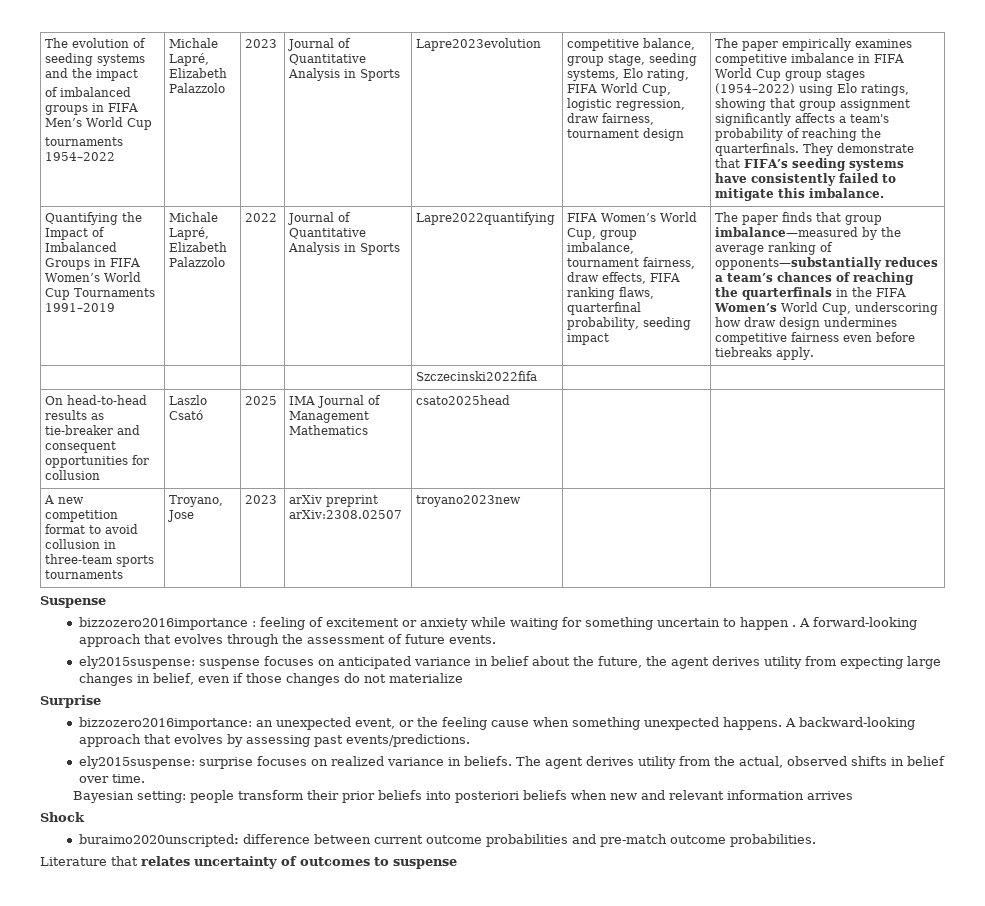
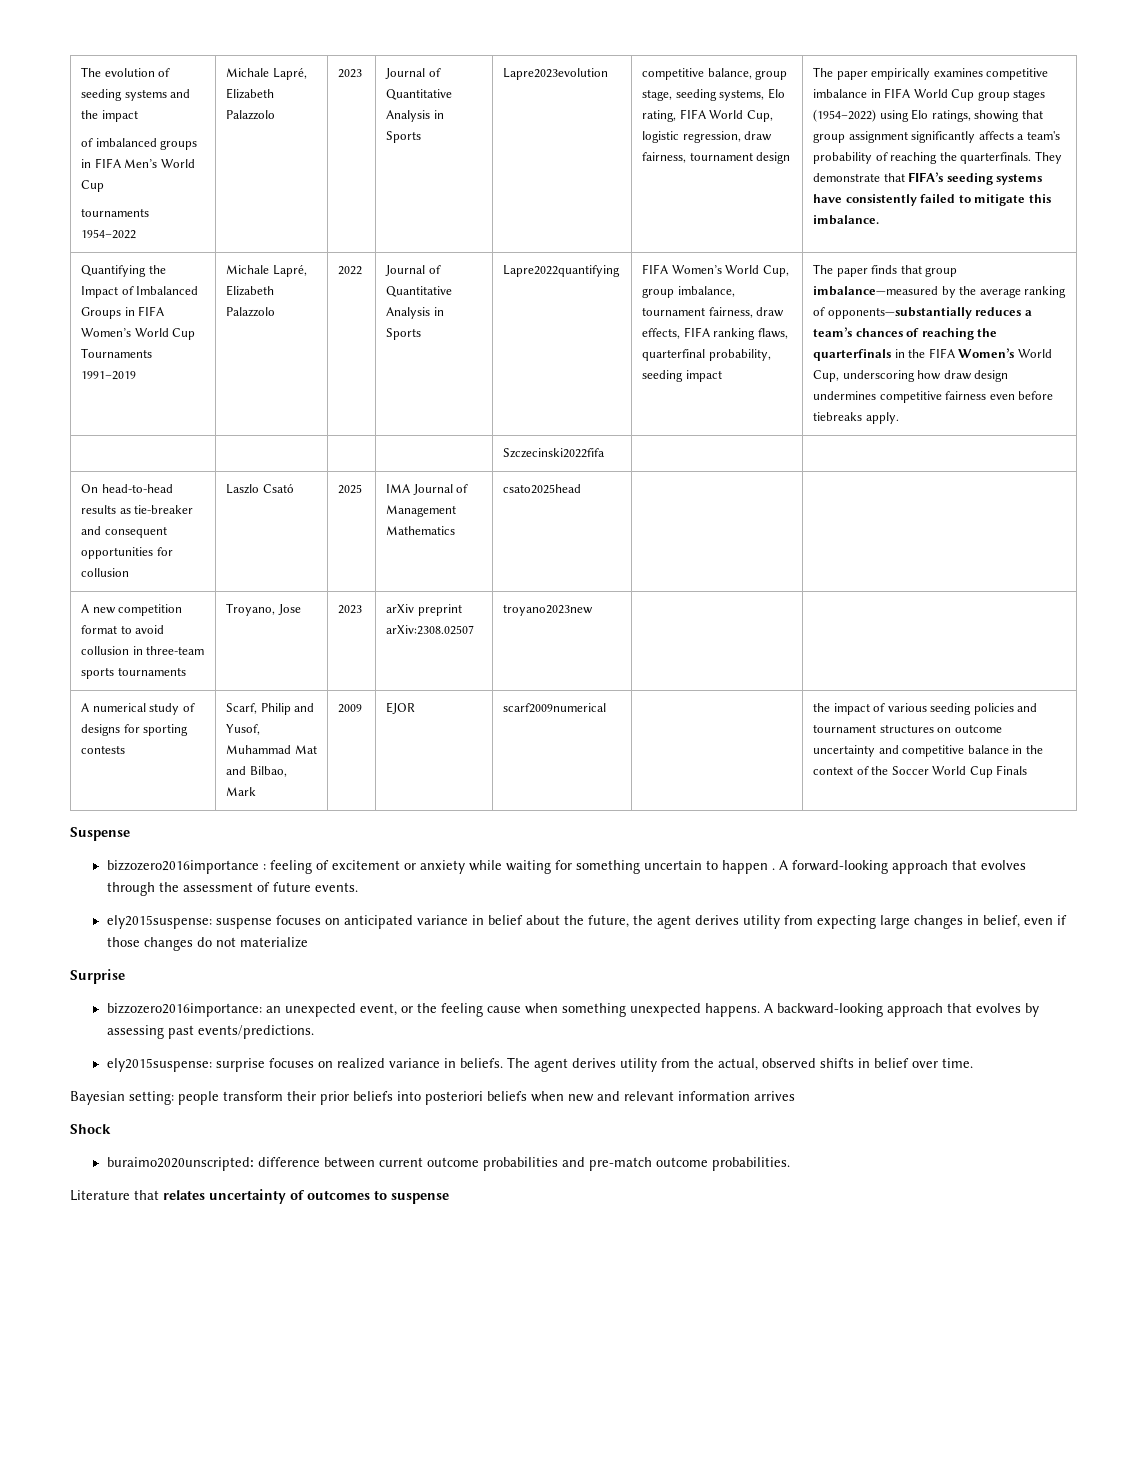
+ A numerical study of designs for sporting contests | Scarf, Philip and Yusof, Muhammad Mat and Bilbao, Mark | 2009 | EJOR | scarf2009numerical | | the impact of various seeding policies and tournament structures on outcome uncertainty and competitive balance in the context of the Soccer World Cup Finals

